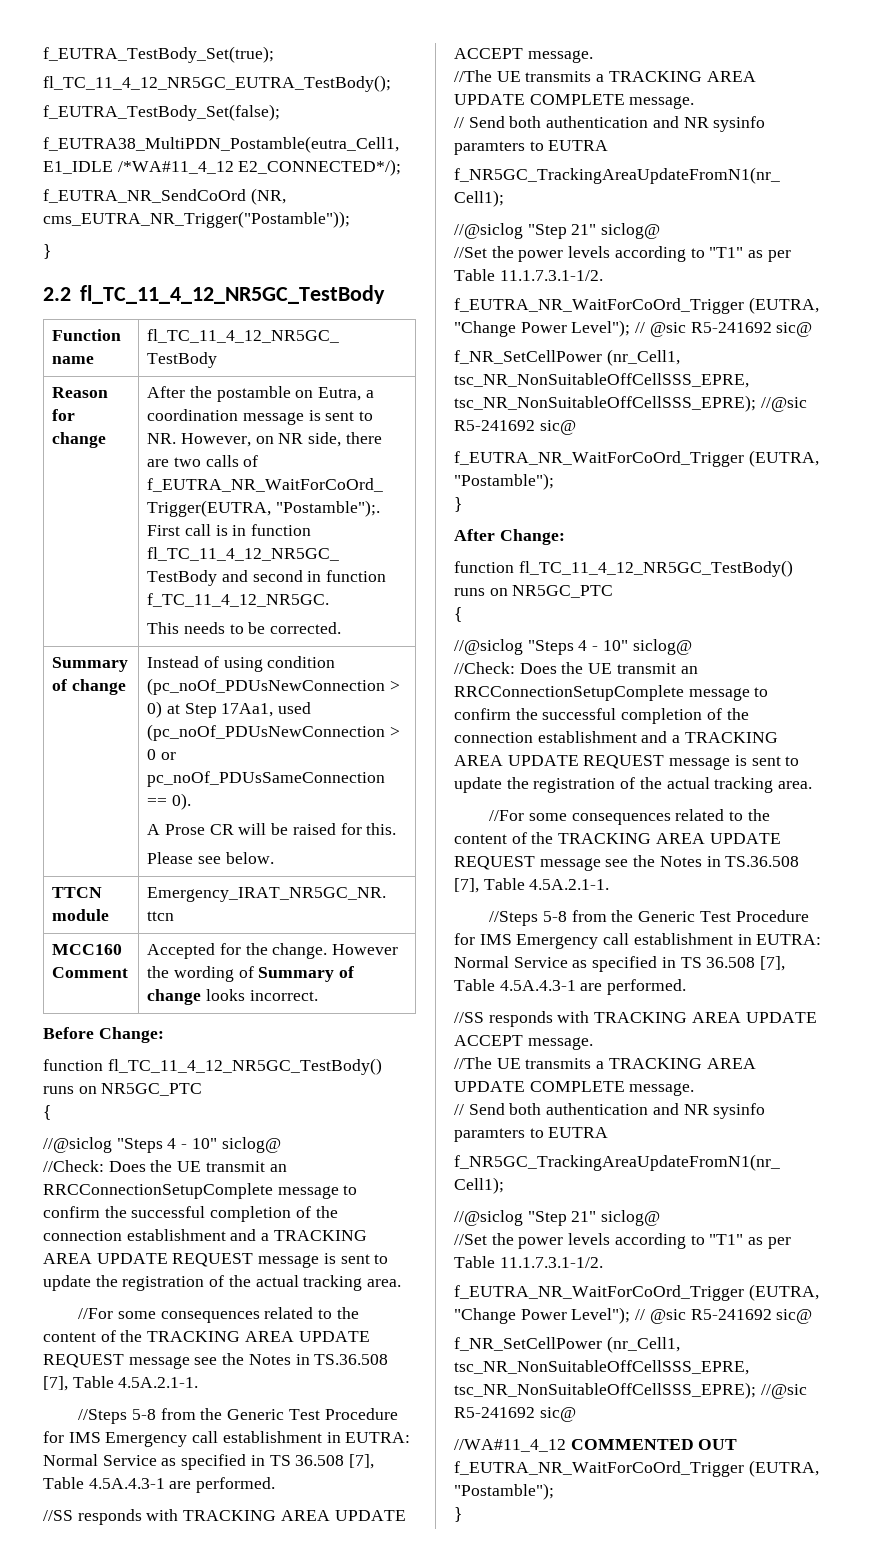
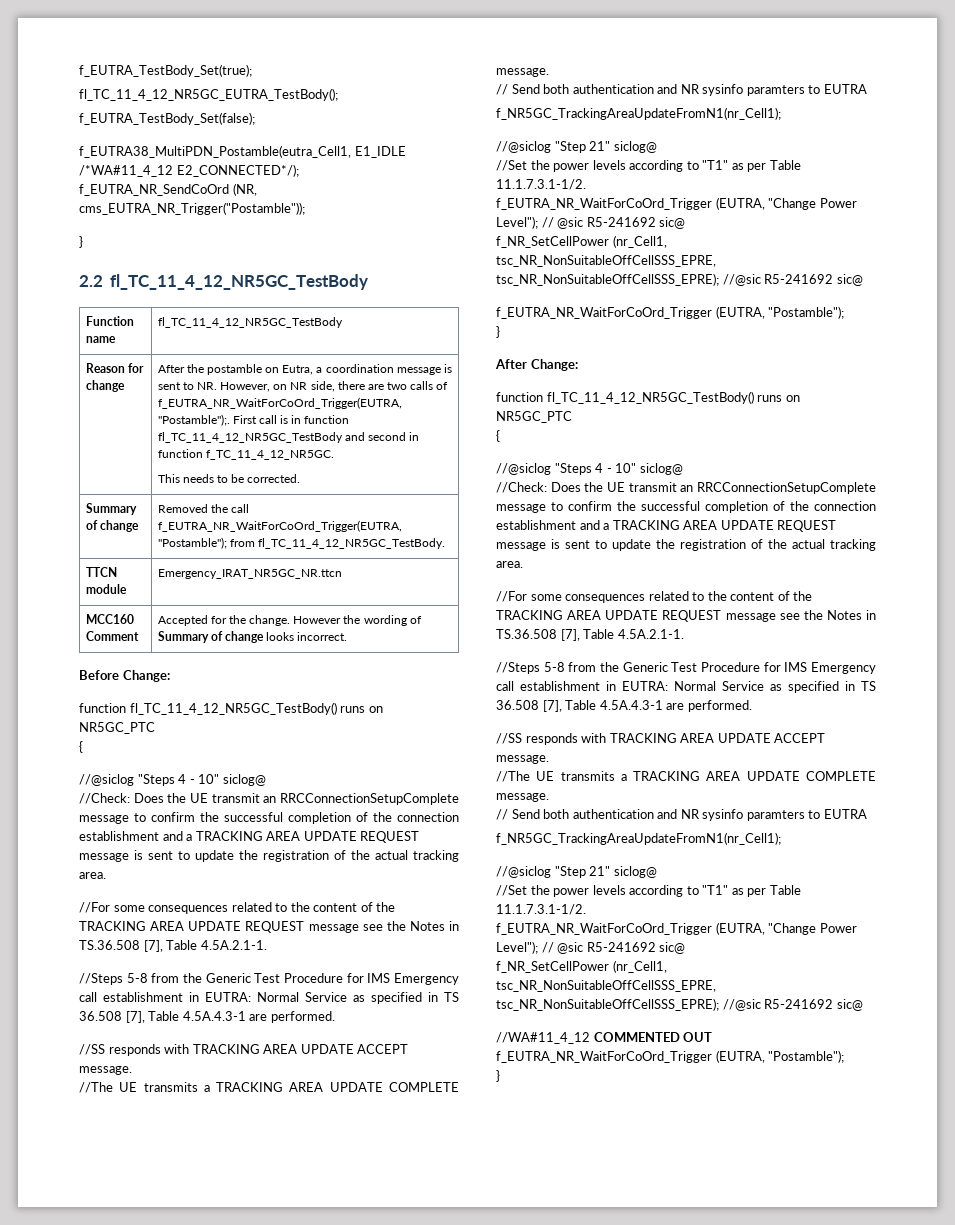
- Summary of change | Instead of using condition (pc_noOf_PDUsNewConnection > 0) at Step 17Aa1, used (pc_noOf_PDUsNewConnection > 0 or pc_noOf_PDUsSameConnection == 0).
- A Prose CR will be raised for this.
- Please see below.
+ Summary of change | Removed the call f_EUTRA_NR_WaitForCoOrd_Trigger(EUTRA, "Postamble"); from fl_TC_11_4_12_NR5GC_TestBody.

